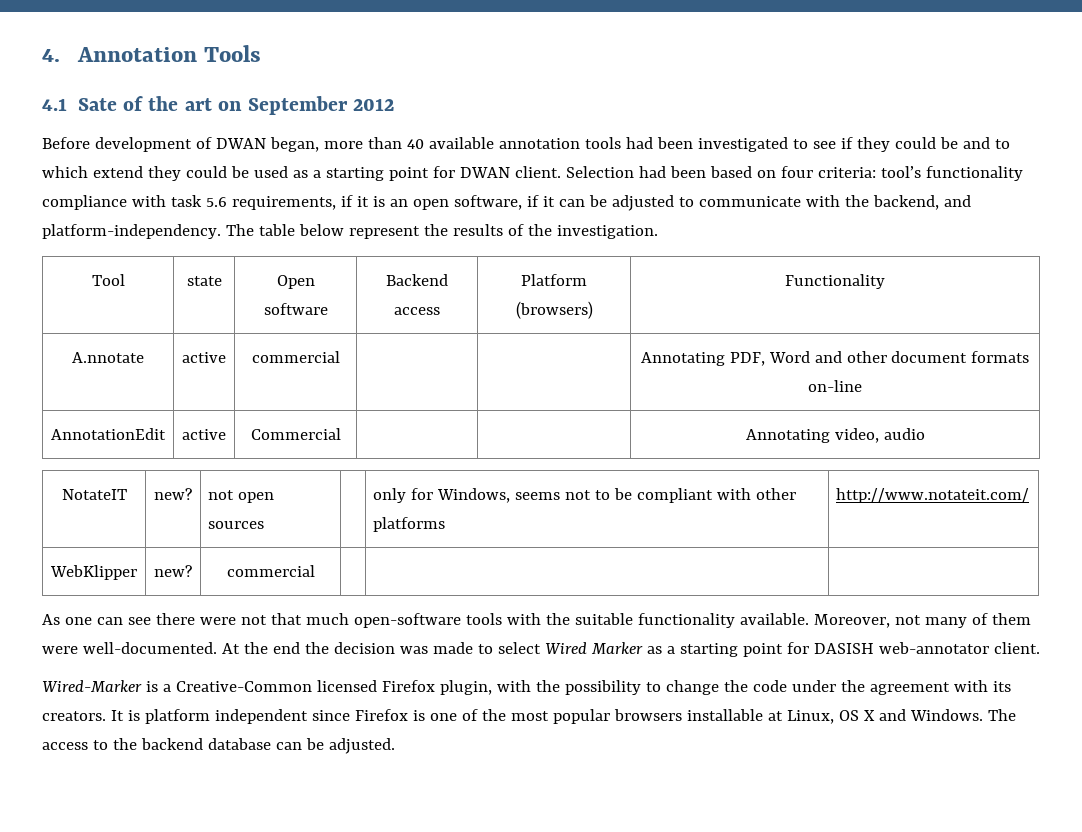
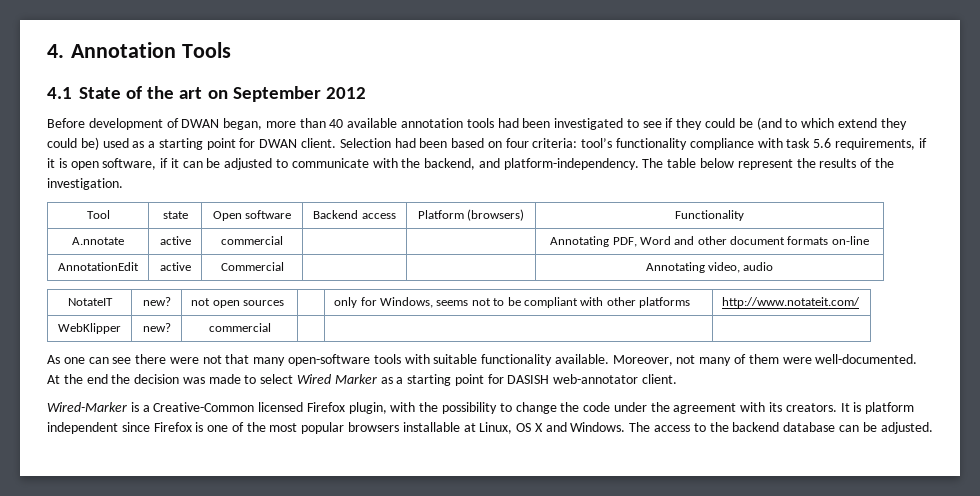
- 4.1 Sate of the art on September 2012
+ 4.1 State of the art on September 2012
- Before development of DWAN began, more than 40 available annotation tools had been investigated to see if they could be and to which extend they could be used as a starting point for DWAN client.
+ Before development of DWAN began, more than 40 available annotation tools had been investigated to see if they could be (and to which extend they could be) used as a starting point for DWAN client.
- Selection had been based on four criteria: tool’s functionality compliance with task 5.6 requirements, if it is an open software, if it can be adjusted to communicate with the backend, and platform-independency.
+ Selection had been based on four criteria: tool’s functionality compliance with task 5.6 requirements, if it is open software, if it can be adjusted to communicate with the backend, and platform-independency.
- As one can see there were not that much open-software tools with the suitable functionality available.
+ As one can see there were not that many open-software tools with suitable functionality available.

